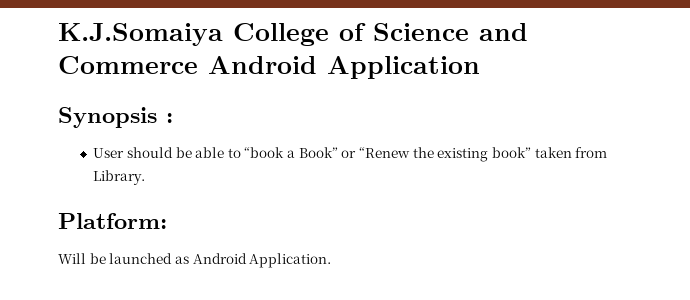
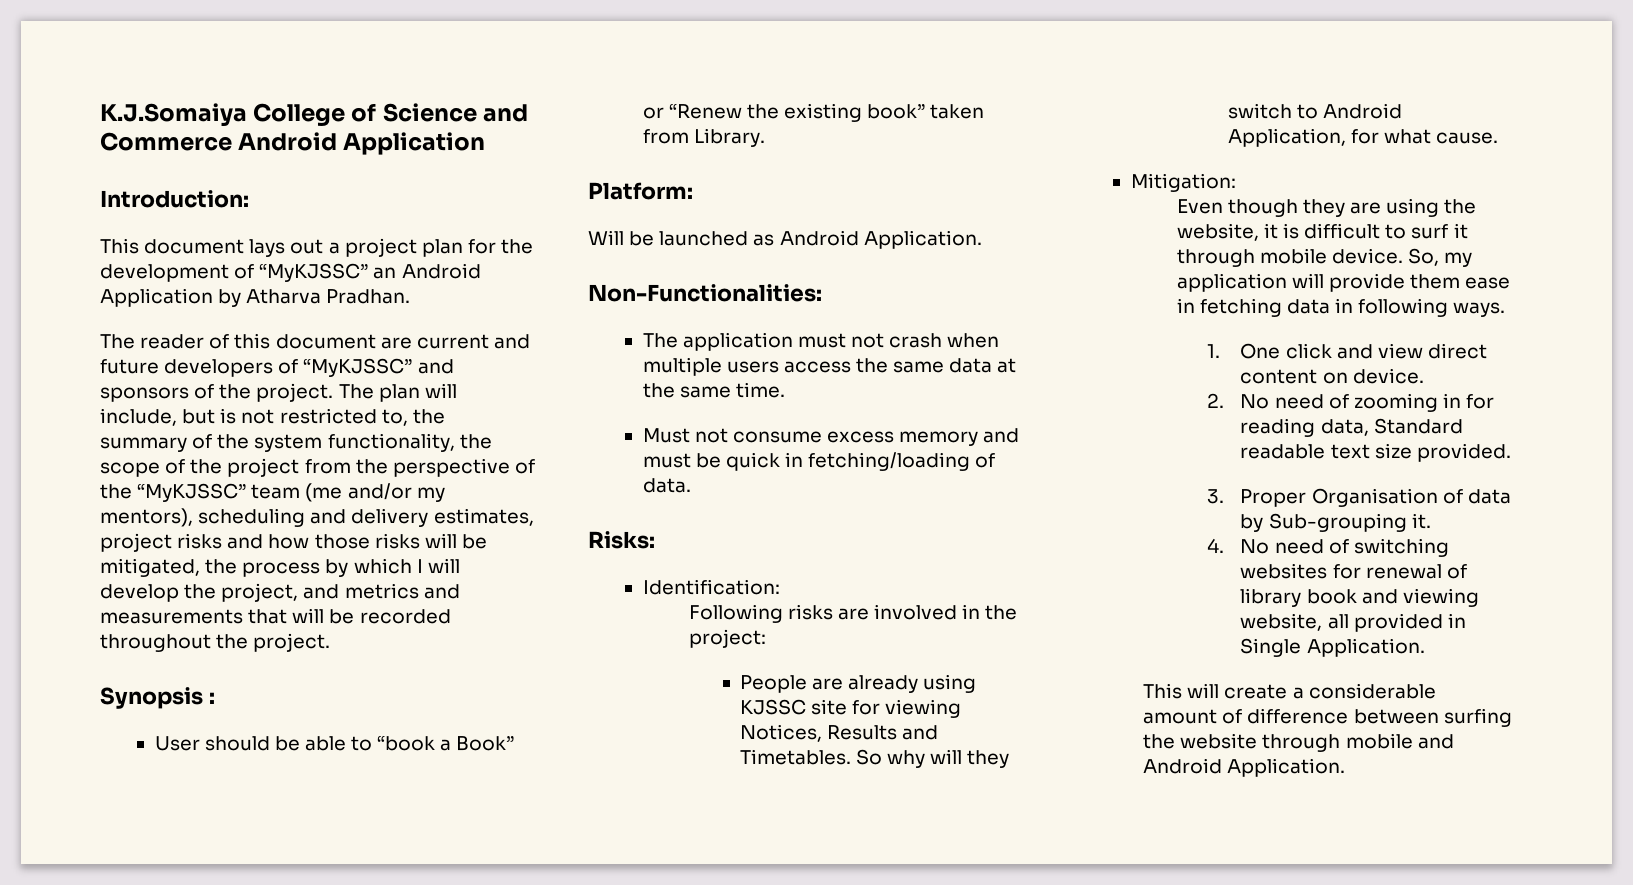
+ Introduction:
+ This document lays out a project plan for the development of “MyKJSSC” an Android Application by Atharva Pradhan.
+ The reader of this document are current and future developers of “MyKJSSC” and sponsors of the project. The plan will include, but is not restricted to, the summary of the system functionality, the scope of the project from the perspective of the “MyKJSSC” team (me and/or my mentors), scheduling and delivery estimates, project risks and how those risks will be mitigated, the process by which I will develop the project, and metrics and measurements that will be recorded throughout the project.
+ Non-Functionalities:
+ The application must not crash when multiple users access the same data at the same time.
+ Must not consume excess memory and must be quick in fetching/loading of data.
+ Risks:
+ Identification:
+ Following risks are involved in the project:
+ People are already using KJSSC site for viewing Notices, Results and Timetables. So why will they switch to Android Application, for what cause.
+ Mitigation:
+ Even though they are using the website, it is difficult to surf it through mobile device. So, my application will provide them ease in fetching data in following ways.
+ 1. One click and view direct content on device.
+ 2. No need of zooming in for reading data, Standard readable text size provided.
+ 3. Proper Organisation of data by Sub-grouping it.
+ 4. No need of switching websites for renewal of library book and viewing website, all provided in Single Application.
+ This will create a considerable amount of difference between surfing the website through mobile and Android Application.

